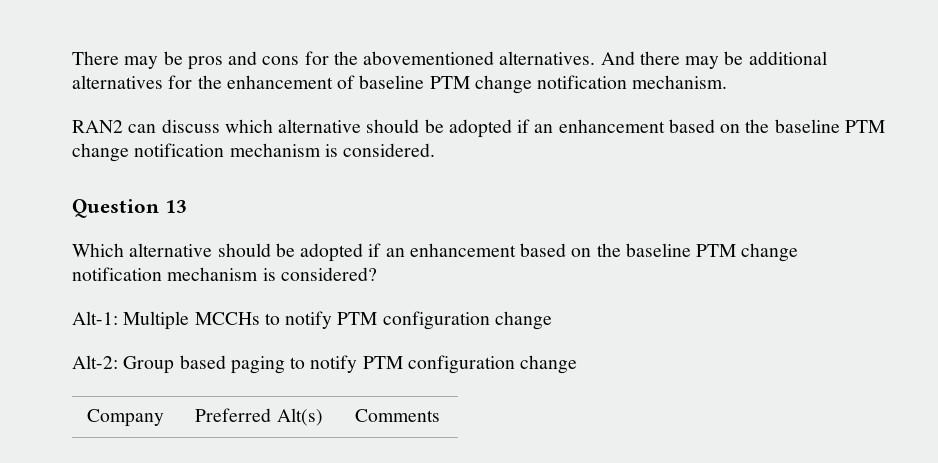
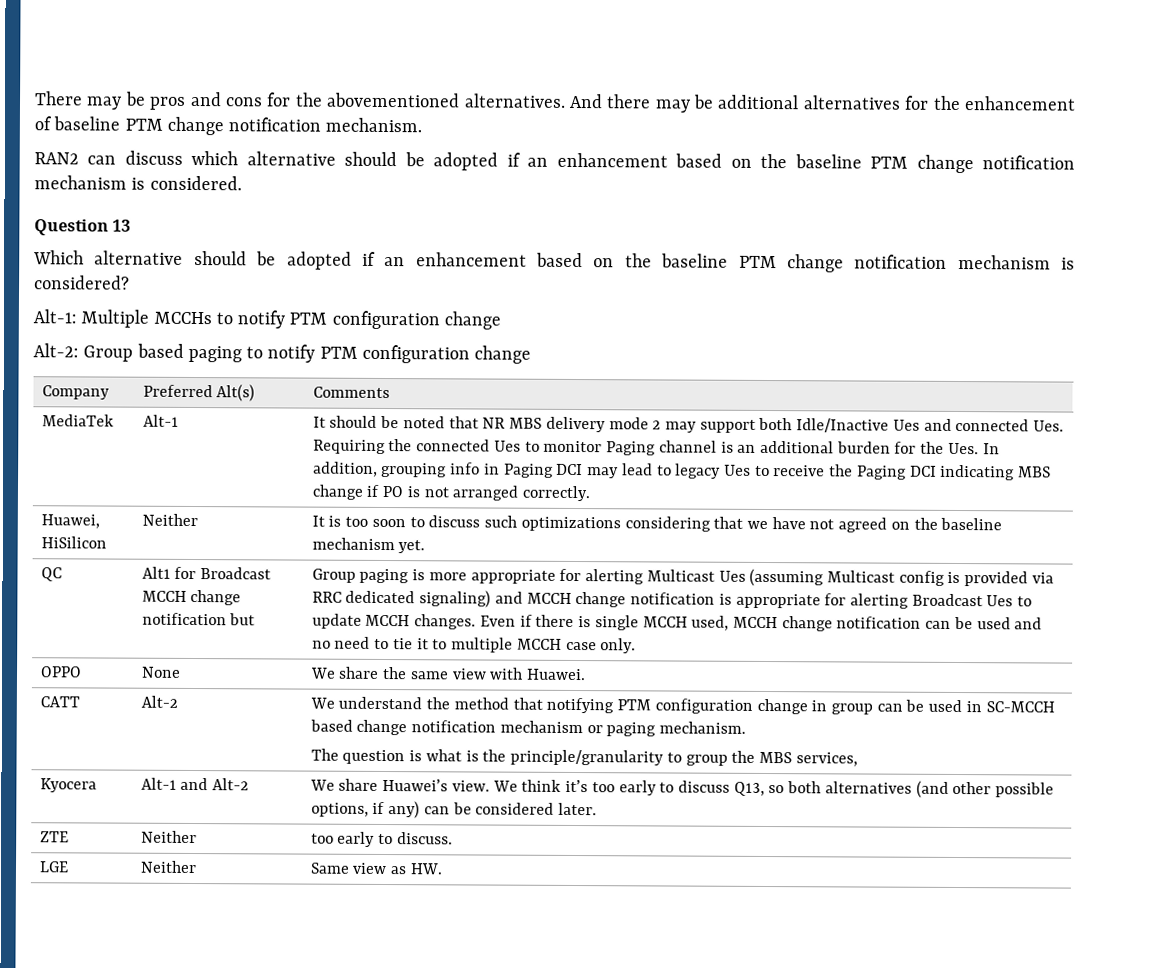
+ MediaTek | Alt-1 | It should be noted that NR MBS delivery mode 2 may support both Idle/Inactive Ues and connected Ues. Requiring the connected Ues to monitor Paging channel is an additional burden for the Ues. In addition, grouping info in Paging DCI may lead to legacy Ues to receive the Paging DCI indicating MBS change if PO is not arranged correctly.
+ Huawei, HiSilicon | Neither | It is too soon to discuss such optimizations considering that we have not agreed on the baseline mechanism yet.
+ QC | Alt1 for Broadcast MCCH change notification but | Group paging is more appropriate for alerting Multicast Ues (assuming Multicast config is provided via RRC dedicated signaling) and MCCH change notification is appropriate for alerting Broadcast Ues to update MCCH changes. Even if there is single MCCH used, MCCH change notification can be used and no need to tie it to multiple MCCH case only.
+ OPPO | None | We share the same view with Huawei.
+ CATT | Alt-2 | We understand the method that notifying PTM configuration change in group can be used in SC-MCCH based change notification mechanism or paging mechanism.
+ The question is what is the principle/granularity to group the MBS services,
+ Kyocera | Alt-1 and Alt-2 | We share Huawei’s view. We think it’s too early to discuss Q13, so both alternatives (and other possible options, if any) can be considered later.
+ ZTE | Neither | too early to discuss.
+ LGE | Neither | Same view as HW.

